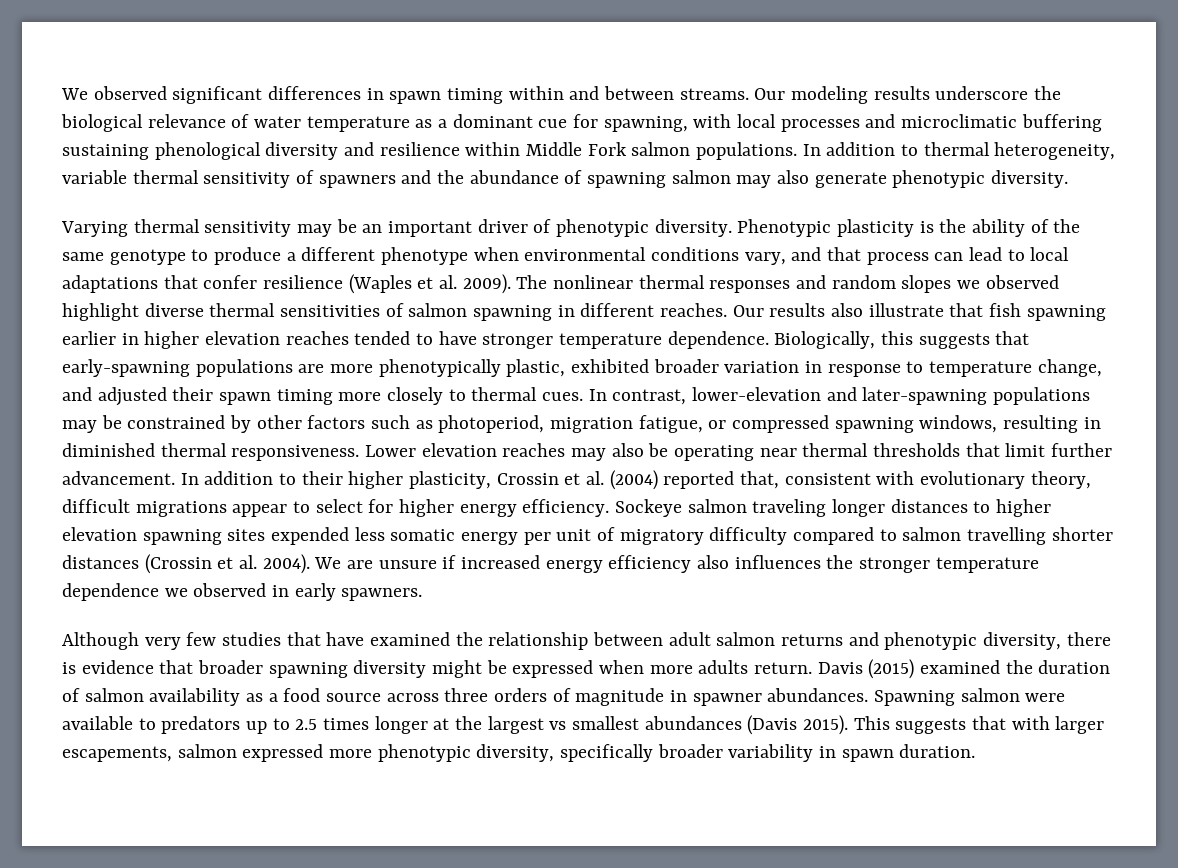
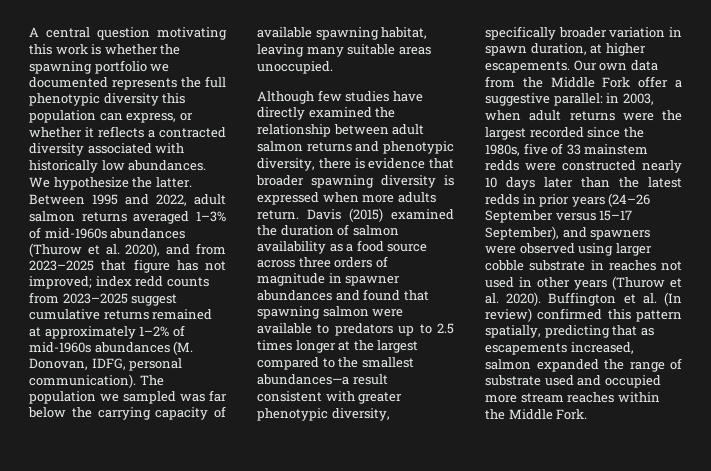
- We observed significant differences in spawn timing within and between streams. Our modeling results underscore the biological relevance of water temperature as a dominant cue for spawning, with local processes and microclimatic buffering sustaining phenological diversity and resilience within Middle Fork salmon populations. In addition to thermal heterogeneity, variable thermal sensitivity of spawners and the abundance of spawning salmon may also generate phenotypic diversity.
- Varying thermal sensitivity may be an important driver of phenotypic diversity. Phenotypic plasticity is the ability of the same genotype to produce a different phenotype when environmental conditions vary, and that process can lead to local adaptations that confer resilience (Waples et al. 2009). The nonlinear thermal responses and random slopes we observed highlight diverse thermal sensitivities of salmon spawning in different reaches. Our results also illustrate that fish spawning earlier in higher elevation reaches tended to have stronger temperature dependence. Biologically, this suggests that early-spawning populations are more phenotypically plastic, exhibited broader variation in response to temperature change, and adjusted their spawn timing more closely to thermal cues. In contrast, lower-elevation and later-spawning populations may be constrained by other factors such as photoperiod, migration fatigue, or compressed spawning windows, resulting in diminished thermal responsiveness. Lower elevation reaches may also be operating near thermal thresholds that limit further advancement. In addition to their higher plasticity, Crossin et al. (2004) reported that, consistent with evolutionary theory, difficult migrations appear to select for higher energy efficiency. Sockeye salmon traveling longer distances to higher elevation spawning sites expended less somatic energy per unit of migratory difficulty compared to salmon travelling shorter distances (Crossin et al. 2004). We are unsure if increased energy efficiency also influences the stronger temperature dependence we observed in early spawners.
+ A central question motivating this work is whether the spawning portfolio we documented represents the full phenotypic diversity this population can express, or whether it reflects a contracted diversity associated with historically low abundances. We hypothesize the latter. Between 1995 and 2022, adult salmon returns averaged 1–3% of mid-1960s abundances (Thurow et al. 2020), and from 2023–2025 that figure has not improved; index redd counts from 2023–2025 suggest cumulative returns remained at approximately 1–2% of mid-1960s abundances (M. Donovan, IDFG, personal communication). The population we sampled was far below the carrying capacity of available spawning habitat, leaving many suitable areas unoccupied.
- Although very few studies that have examined the relationship between adult salmon returns and phenotypic diversity, there is evidence that broader spawning diversity might be expressed when more adults return.
+ Although few studies have directly examined the relationship between adult salmon returns and phenotypic diversity, there is evidence that broader spawning diversity is expressed when more adults return.
- Davis (2015) examined the duration of salmon availability as a food source across three orders of magnitude in spawner abundances. Spawning salmon were available to predators up to 2.5 times longer at the largest vs smallest abundances (Davis 2015). This suggests that with larger escapements, salmon expressed more phenotypic diversity, specifically broader variability in spawn duration.
+ Davis (2015) examined the duration of salmon availability as a food source across three orders of magnitude in spawner abundances and found that spawning salmon were available to predators up to 2.5 times longer at the largest compared to the smallest abundances—a result consistent with greater phenotypic diversity, specifically broader variation in spawn duration, at higher escapements. Our own data from the Middle Fork offer a suggestive parallel: in 2003, when adult returns were the largest recorded since the 1980s, five of 33 mainstem redds were constructed nearly 10 days later than the latest redds in prior years (24–26 September versus 15–17 September), and spawners were observed using larger cobble substrate in reaches not used in other years (Thurow et al. 2020). Buffington et al. (In review) confirmed this pattern spatially, predicting that as escapements increased, salmon expanded the range of substrate used and occupied more stream reaches within the Middle Fork.

